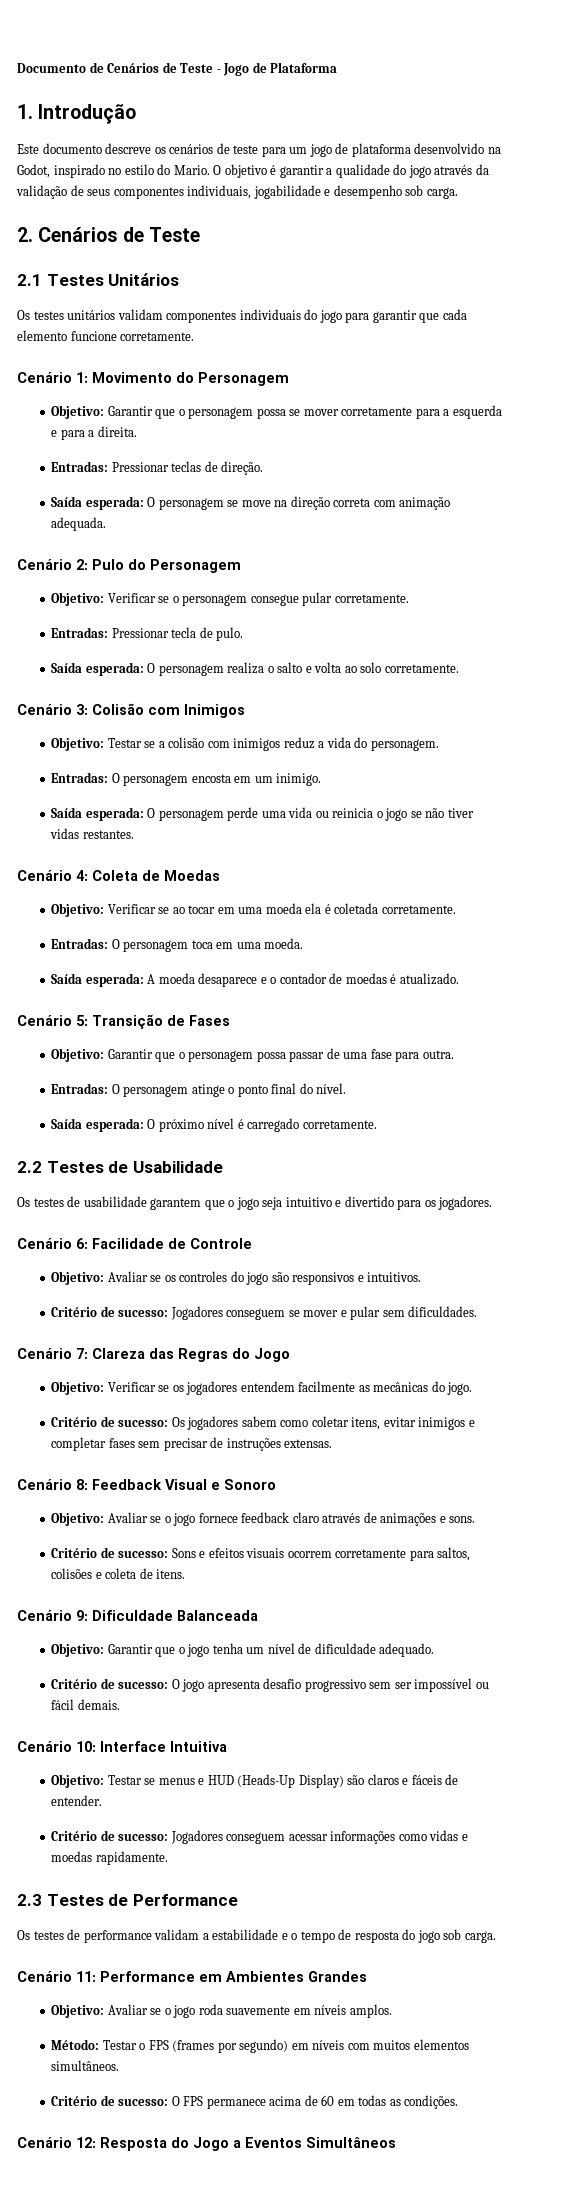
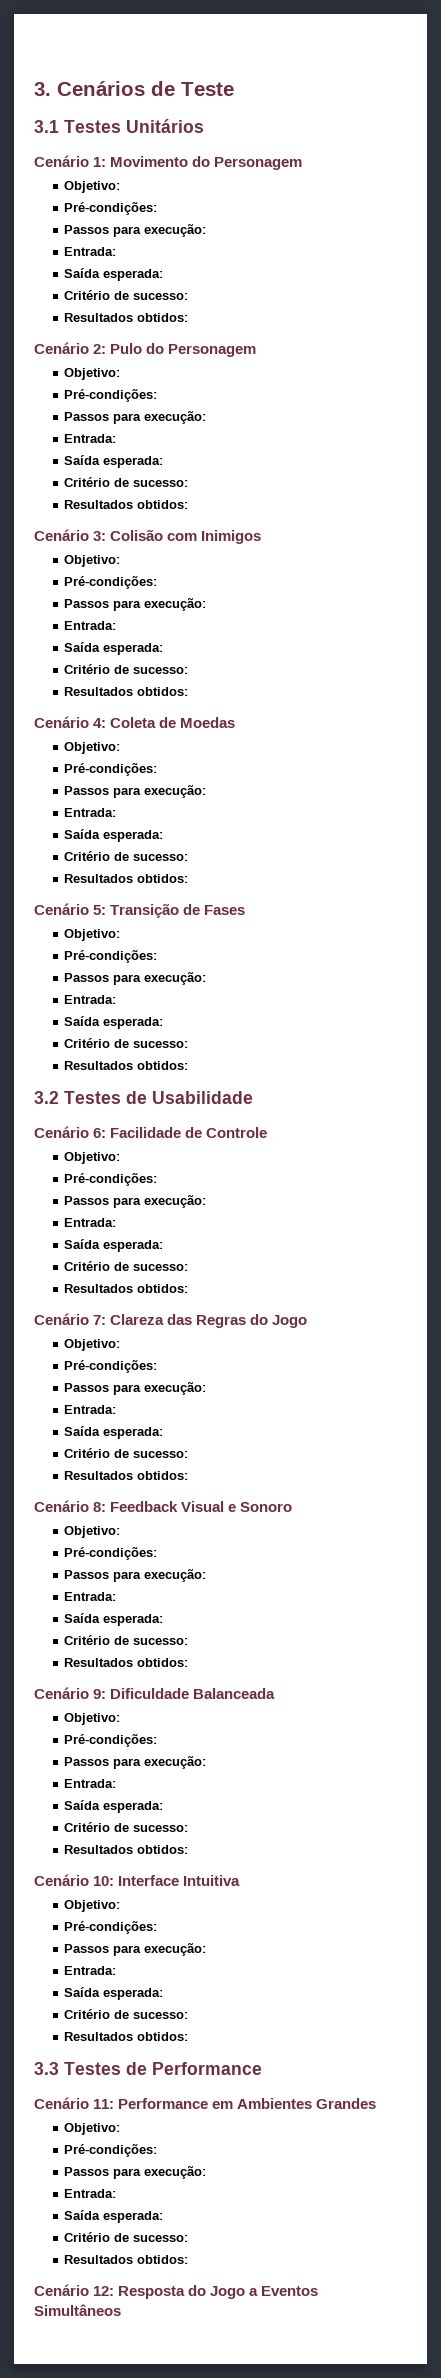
- Documento de Cenários de Teste - Jogo de Plataforma
- 1. Introdução
- Este documento descreve os cenários de teste para um jogo de plataforma desenvolvido na Godot, inspirado no estilo do Mario. O objetivo é garantir a qualidade do jogo através da validação de seus componentes individuais, jogabilidade e desempenho sob carga.
- 2. Cenários de Teste
+ 3. Cenários de Teste
- 2.1 Testes Unitários
+ 3.1 Testes Unitários
- Os testes unitários validam componentes individuais do jogo para garantir que cada elemento funcione corretamente.
  Cenário 1: Movimento do Personagem
- Objetivo: Garantir que o personagem possa se mover corretamente para a esquerda e para a direita.
- Entradas: Pressionar teclas de direção.
- Saída esperada: O personagem se move na direção correta com animação adequada.
+ Objetivo:
+ Pré-condições:
+ Passos para execução:
+ Entrada:
+ Saída esperada:
+ Critério de sucesso:
+ Resultados obtidos:
  Cenário 2: Pulo do Personagem
- Objetivo: Verificar se o personagem consegue pular corretamente.
- Entradas: Pressionar tecla de pulo.
- Saída esperada: O personagem realiza o salto e volta ao solo corretamente.
+ Objetivo:
+ Pré-condições:
+ Passos para execução:
+ Entrada:
+ Saída esperada:
+ Critério de sucesso:
+ Resultados obtidos:
  Cenário 3: Colisão com Inimigos
- Objetivo: Testar se a colisão com inimigos reduz a vida do personagem.
- Entradas: O personagem encosta em um inimigo.
- Saída esperada: O personagem perde uma vida ou reinicia o jogo se não tiver vidas restantes.
+ Objetivo:
+ Pré-condições:
+ Passos para execução:
+ Entrada:
+ Saída esperada:
+ Critério de sucesso:
+ Resultados obtidos:
  Cenário 4: Coleta de Moedas
- Objetivo: Verificar se ao tocar em uma moeda ela é coletada corretamente.
- Entradas: O personagem toca em uma moeda.
- Saída esperada: A moeda desaparece e o contador de moedas é atualizado.
+ Objetivo:
+ Pré-condições:
+ Passos para execução:
+ Entrada:
+ Saída esperada:
+ Critério de sucesso:
+ Resultados obtidos:
  Cenário 5: Transição de Fases
- Objetivo: Garantir que o personagem possa passar de uma fase para outra.
- Entradas: O personagem atinge o ponto final do nível.
- Saída esperada: O próximo nível é carregado corretamente.
- 2.2 Testes de Usabilidade
- Os testes de usabilidade garantem que o jogo seja intuitivo e divertido para os jogadores.
+ Objetivo:
+ Pré-condições:
+ Passos para execução:
+ Entrada:
+ Saída esperada:
+ Critério de sucesso:
+ Resultados obtidos:
+ 3.2 Testes de Usabilidade
  Cenário 6: Facilidade de Controle
- Objetivo: Avaliar se os controles do jogo são responsivos e intuitivos.
- Critério de sucesso: Jogadores conseguem se mover e pular sem dificuldades.
+ Objetivo:
+ Pré-condições:
+ Passos para execução:
+ Entrada:
+ Saída esperada:
+ Critério de sucesso:
+ Resultados obtidos:
  Cenário 7: Clareza das Regras do Jogo
- Objetivo: Verificar se os jogadores entendem facilmente as mecânicas do jogo.
- Critério de sucesso: Os jogadores sabem como coletar itens, evitar inimigos e completar fases sem precisar de instruções extensas.
+ Objetivo:
+ Pré-condições:
+ Passos para execução:
+ Entrada:
+ Saída esperada:
+ Critério de sucesso:
+ Resultados obtidos:
  Cenário 8: Feedback Visual e Sonoro
- Objetivo: Avaliar se o jogo fornece feedback claro através de animações e sons.
- Critério de sucesso: Sons e efeitos visuais ocorrem corretamente para saltos, colisões e coleta de itens.
+ Objetivo:
+ Pré-condições:
+ Passos para execução:
+ Entrada:
+ Saída esperada:
+ Critério de sucesso:
+ Resultados obtidos:
  Cenário 9: Dificuldade Balanceada
- Objetivo: Garantir que o jogo tenha um nível de dificuldade adequado.
- Critério de sucesso: O jogo apresenta desafio progressivo sem ser impossível ou fácil demais.
+ Objetivo:
+ Pré-condições:
+ Passos para execução:
+ Entrada:
+ Saída esperada:
+ Critério de sucesso:
+ Resultados obtidos:
  Cenário 10: Interface Intuitiva
- Objetivo: Testar se menus e HUD (Heads-Up Display) são claros e fáceis de entender.
- Critério de sucesso: Jogadores conseguem acessar informações como vidas e moedas rapidamente.
- 2.3 Testes de Performance
- Os testes de performance validam a estabilidade e o tempo de resposta do jogo sob carga.
+ Objetivo:
+ Pré-condições:
+ Passos para execução:
+ Entrada:
+ Saída esperada:
+ Critério de sucesso:
+ Resultados obtidos:
+ 3.3 Testes de Performance
  Cenário 11: Performance em Ambientes Grandes
- Objetivo: Avaliar se o jogo roda suavemente em níveis amplos.
- Método: Testar o FPS (frames por segundo) em níveis com muitos elementos simultâneos.
- Critério de sucesso: O FPS permanece acima de 60 em todas as condições.
+ Objetivo:
+ Pré-condições:
+ Passos para execução:
+ Entrada:
+ Saída esperada:
+ Critério de sucesso:
+ Resultados obtidos:

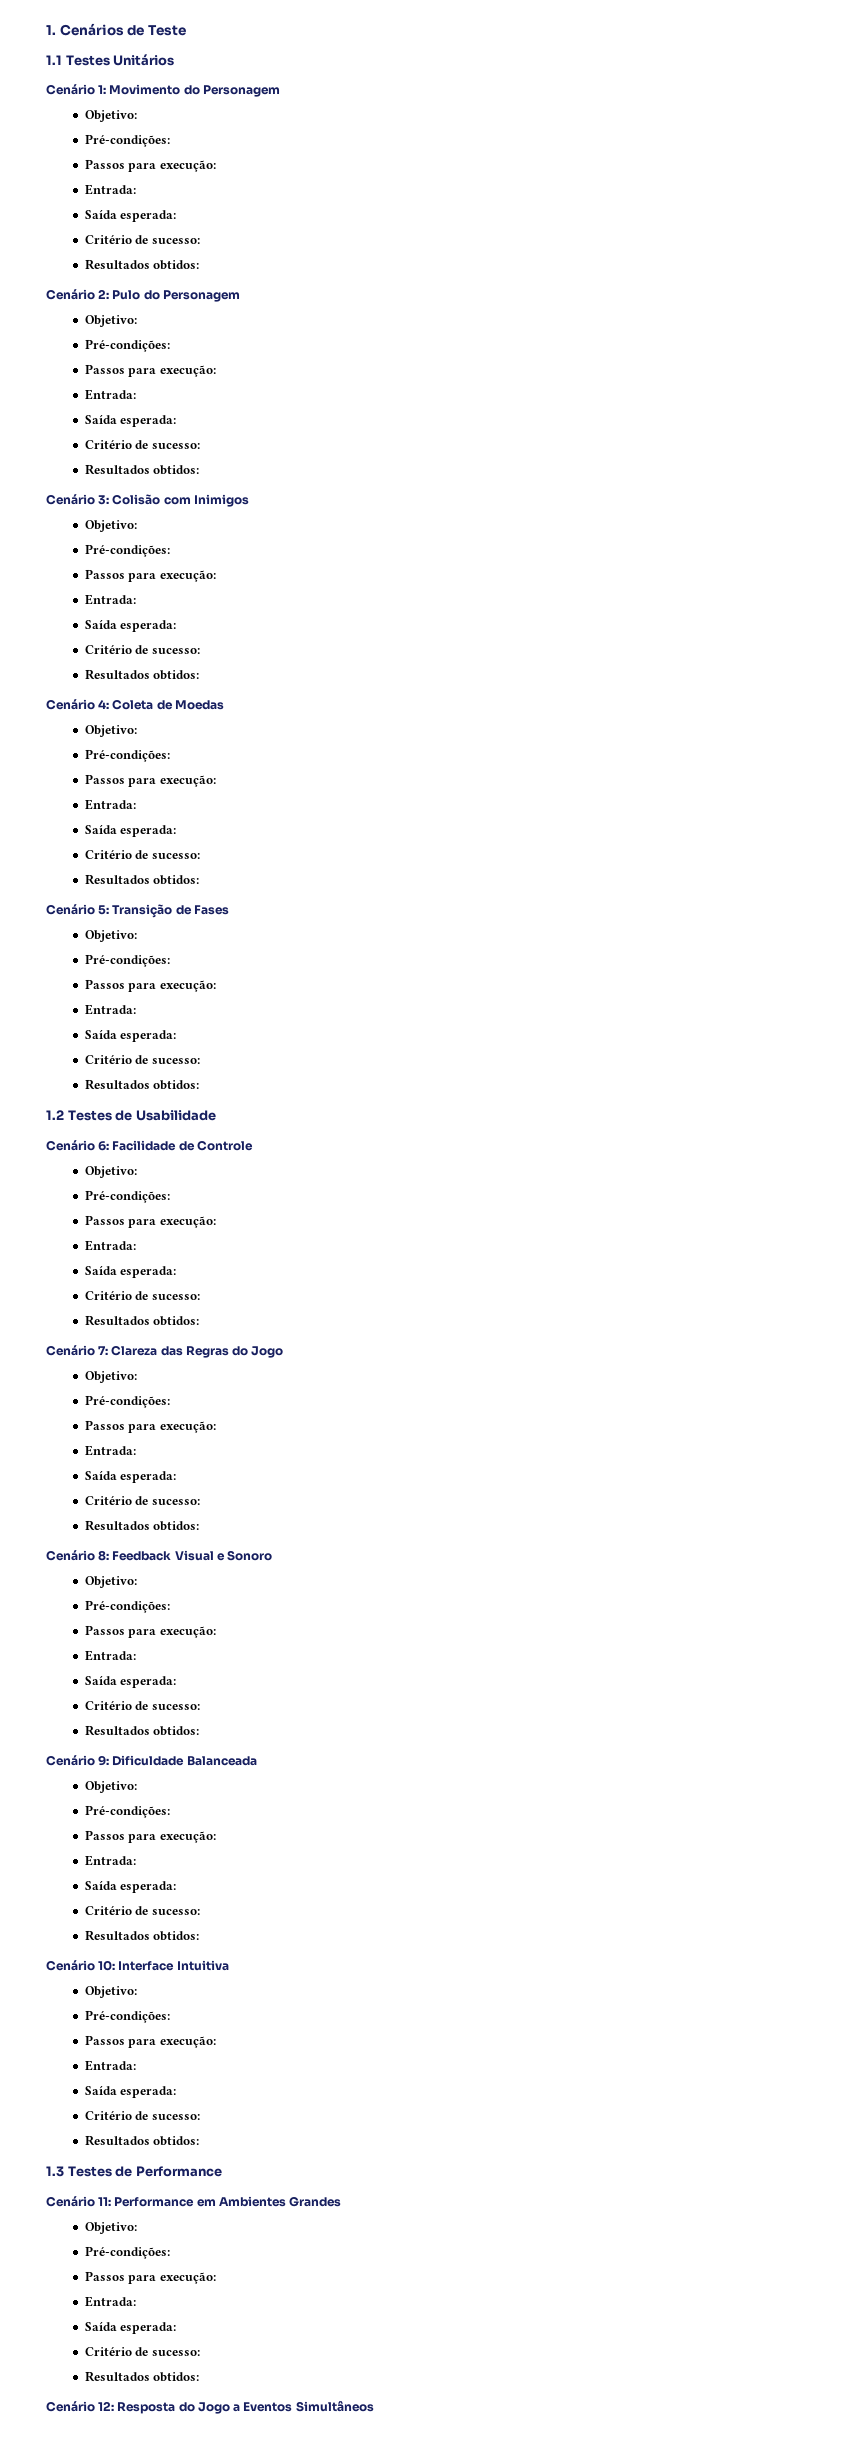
- 3. Cenários de Teste
+ 1. Cenários de Teste
- 3.1 Testes Unitários
+ 1.1 Testes Unitários
- 3.2 Testes de Usabilidade
+ 1.2 Testes de Usabilidade
- 3.3 Testes de Performance
+ 1.3 Testes de Performance

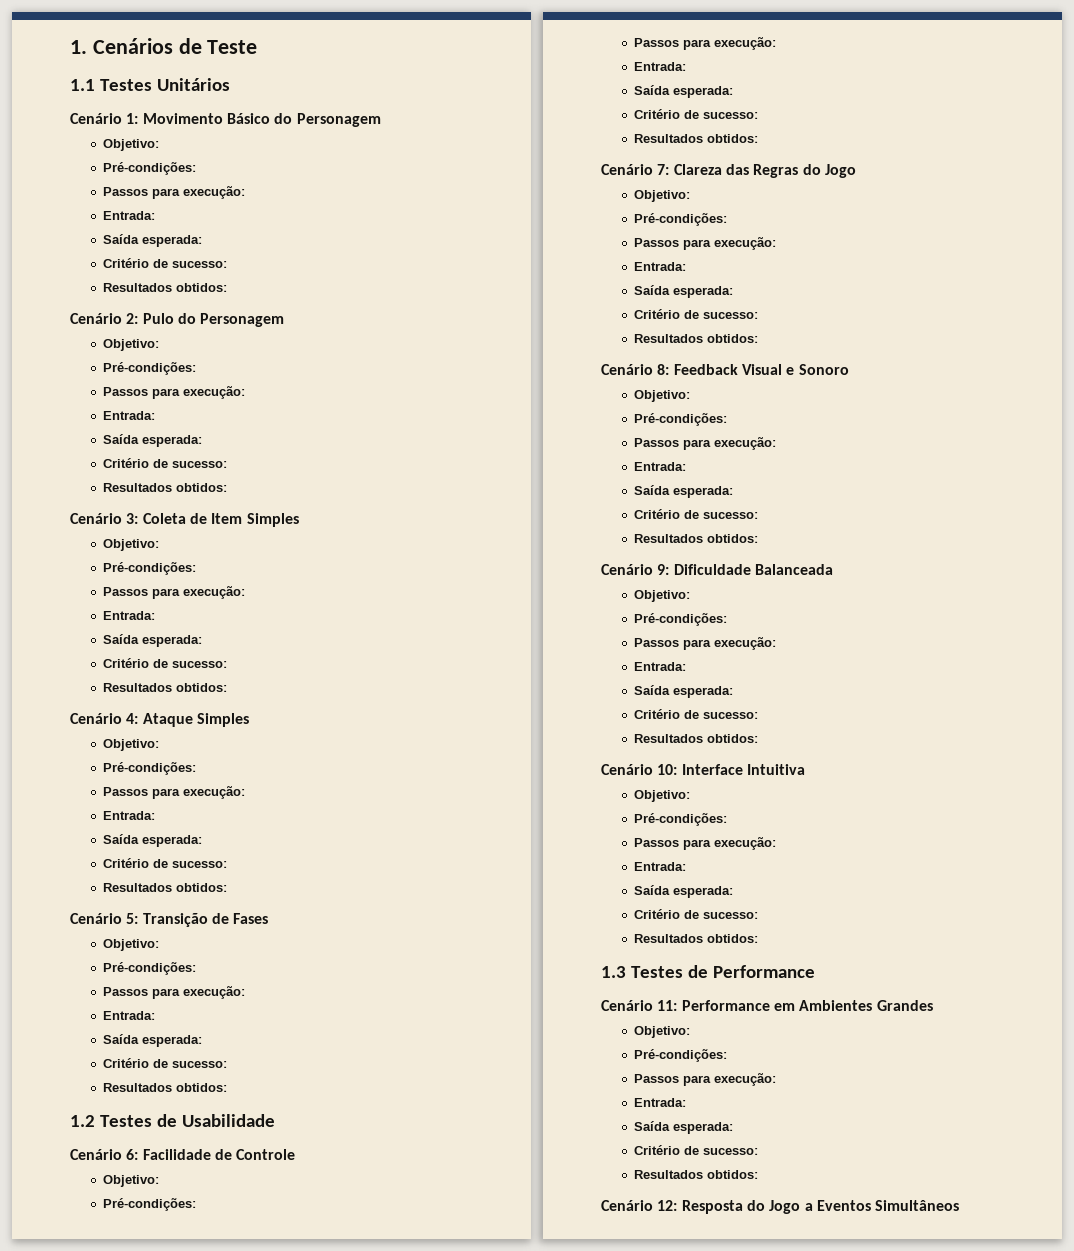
- Cenário 1: Movimento do Personagem
+ Cenário 1: Movimento Básico do Personagem
- Cenário 3: Colisão com Inimigos
+ Cenário 3: Coleta de Item Simples
- Cenário 4: Coleta de Moedas
+ Cenário 4: Ataque Simples

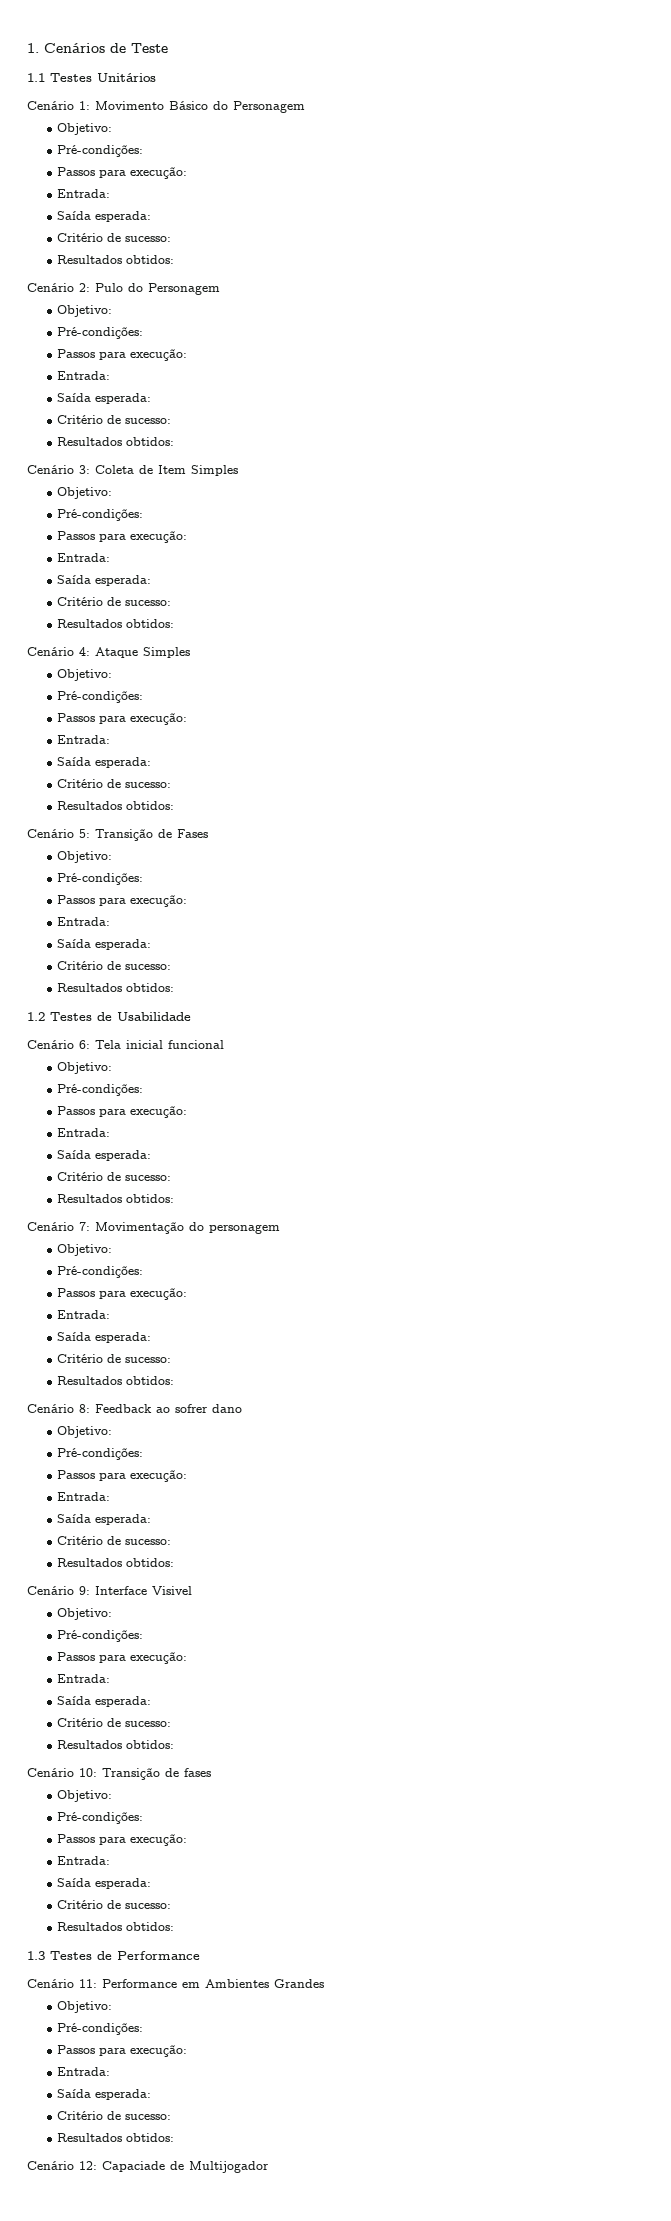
- Cenário 6: Facilidade de Controle
+ Cenário 6: Tela inicial funcional
- Cenário 7: Clareza das Regras do Jogo
+ Cenário 7: Movimentação do personagem
- Cenário 8: Feedback Visual e Sonoro
+ Cenário 8: Feedback ao sofrer dano
- Cenário 9: Dificuldade Balanceada
+ Cenário 9: Interface Visivel
- Cenário 10: Interface Intuitiva
+ Cenário 10: Transição de fases
- Cenário 12: Resposta do Jogo a Eventos Simultâneos
+ Cenário 12: Capaciade de Multijogador

